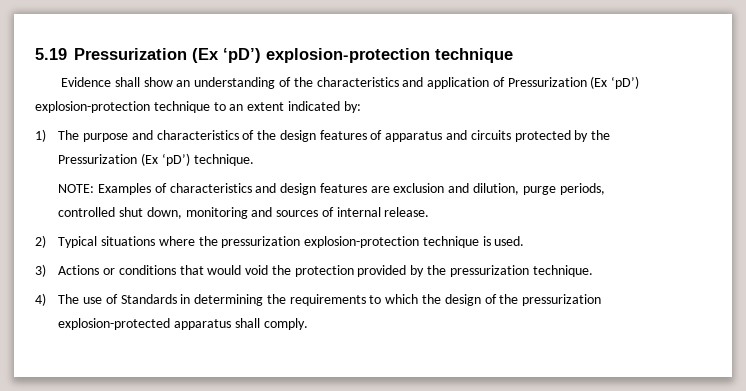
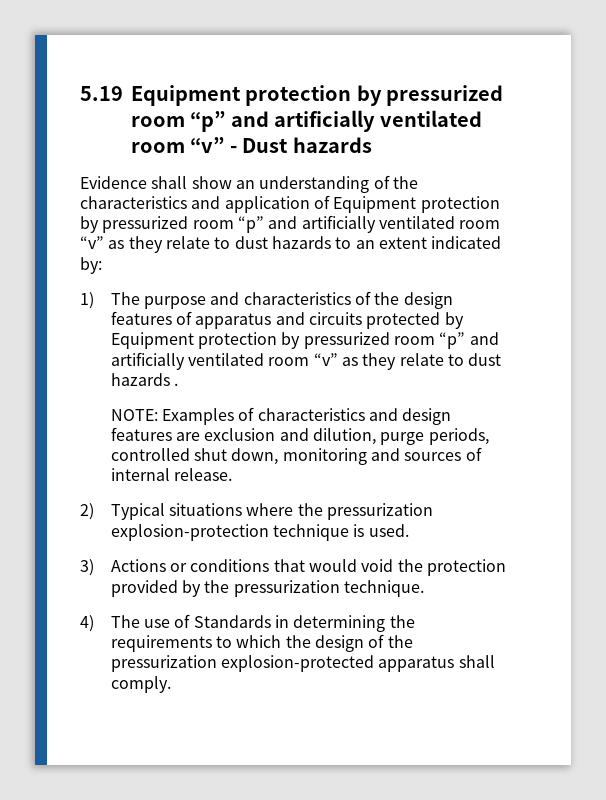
- 5.19 Pressurization (Ex ‘pD’) explosion-protection technique
+ 5.19 Equipment protection by pressurized room “p” and artificially ventilated room “v” - Dust hazards
- Evidence shall show an understanding of the characteristics and application of Pressurization (Ex ‘pD’) explosion-protection technique to an extent indicated by:
+ Evidence shall show an understanding of the characteristics and application of Equipment protection by pressurized room “p” and artificially ventilated room “v” as they relate to dust hazards to an extent indicated by:
- 1) The purpose and characteristics of the design features of apparatus and circuits protected by the Pressurization (Ex ‘pD’) technique.
+ 1) The purpose and characteristics of the design features of apparatus and circuits protected by Equipment protection by pressurized room “p” and artificially ventilated room “v” as they relate to dust hazards .

